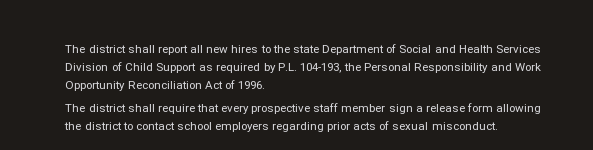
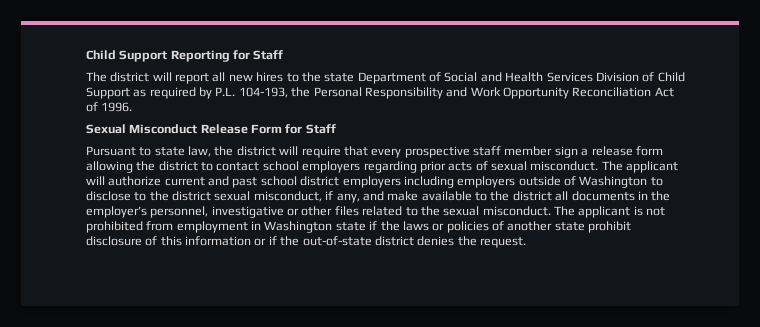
- The district shall report all new hires to the state Department of Social and Health Services Division of Child Support as required by P.L. 104-193, the Personal Responsibility and Work Opportunity Reconciliation Act of 1996.
+ Child Support Reporting for Staff
+ The district will report all new hires to the state Department of Social and Health Services Division of Child Support as required by P.L. 104-193, the Personal Responsibility and Work Opportunity Reconciliation Act of 1996.
- The district shall require that every prospective staff member sign a release form allowing the district to contact school employers regarding prior acts of sexual misconduct.
+ Sexual Misconduct Release Form for Staff
+ Pursuant to state law, the district will require that every prospective staff member sign a release form allowing the district to contact school employers regarding prior acts of sexual misconduct.
+ The applicant will authorize current and past school district employers including employers outside of Washington to disclose to the district sexual misconduct, if any, and make available to the district all documents in the employer’s personnel, investigative or other files related to the sexual misconduct. The applicant is not prohibited from employment in Washington state if the laws or policies of another state prohibit disclosure of this information or if the out-of-state district denies the request.

